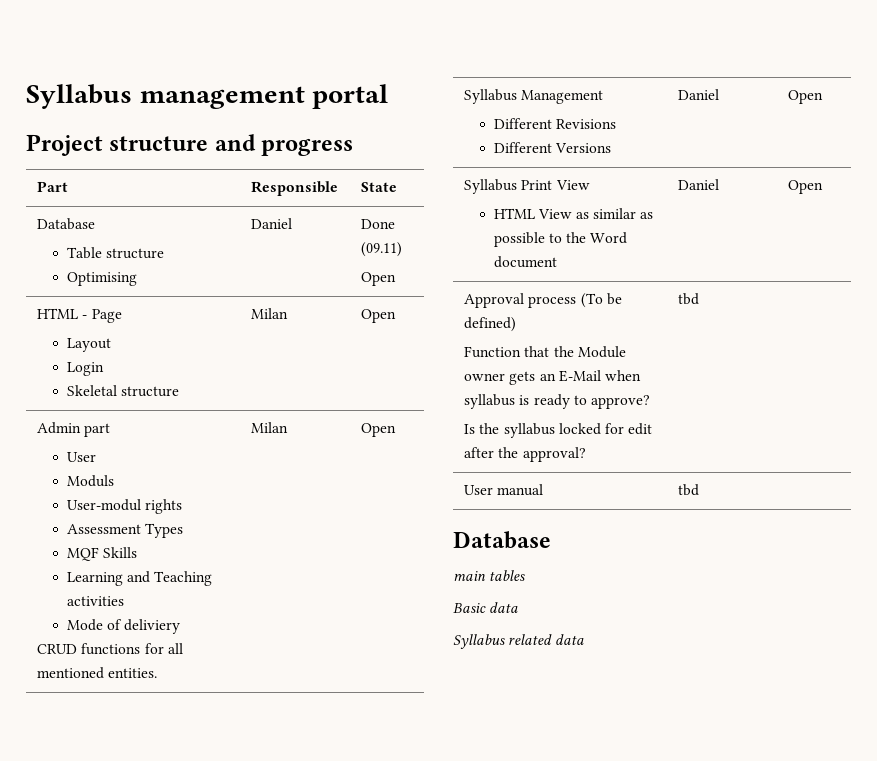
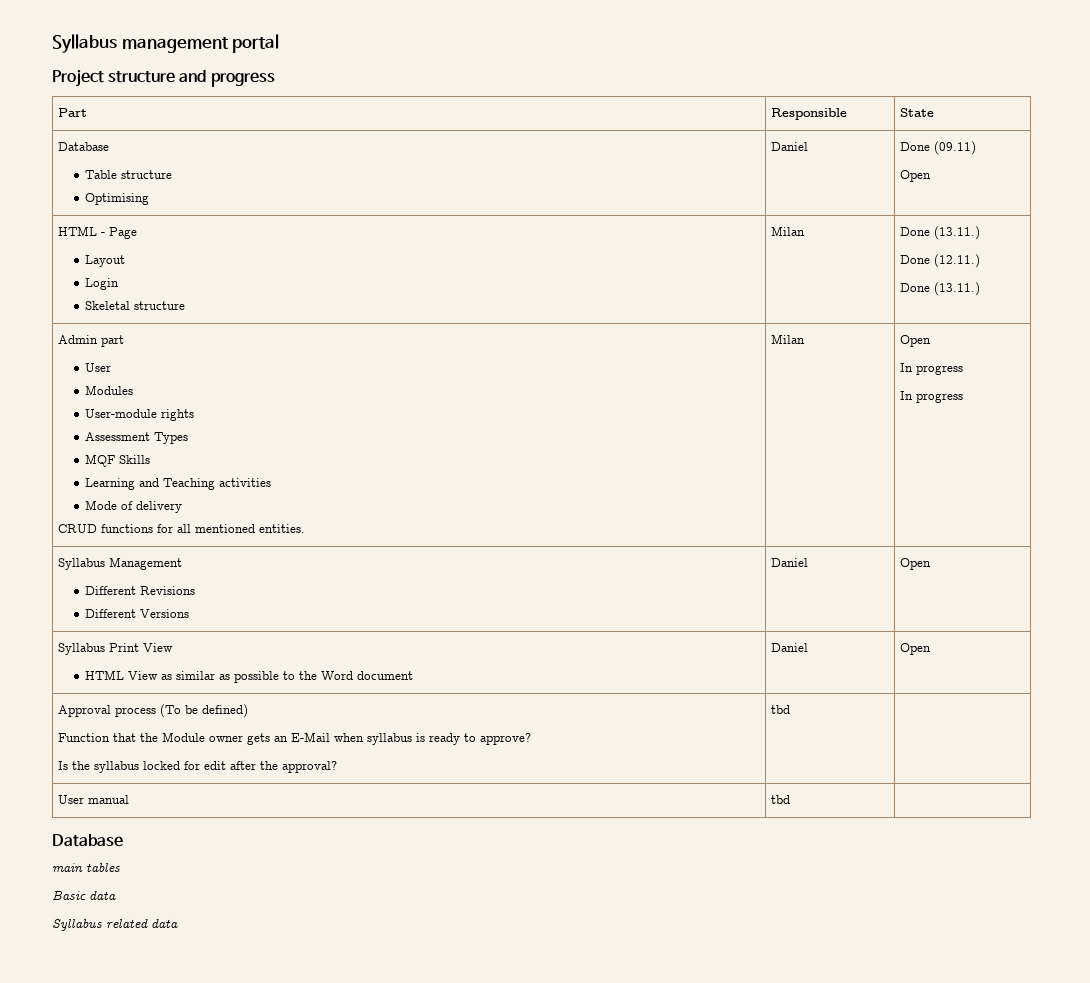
  HTML - Page
  Layout
  Login
- Skeletal structure | Milan | Open
+ Skeletal structure | Milan | Done (13.11.)
+ Done (12.11.)
+ Done (13.11.)
  Admin part
  User
- Moduls
- User-modul rights
+ Modules
+ User-module rights
  Assessment Types
  MQF Skills
  Learning and Teaching activities
- Mode of deliviery
+ Mode of delivery
  CRUD functions for all mentioned entities. | Milan | Open
+ In progress
+ In progress

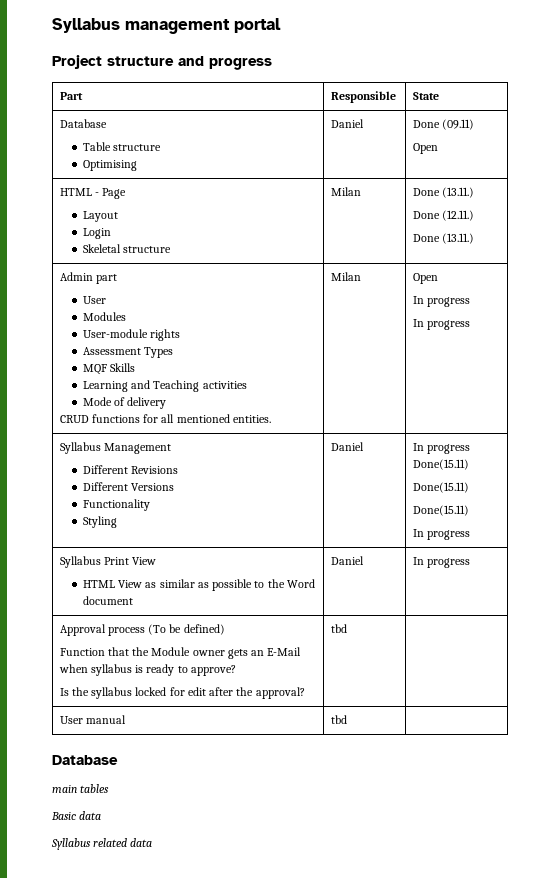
  Syllabus Management
  Different Revisions
- Different Versions | Daniel | Open
+ Different Versions
+ Functionality
+ Styling | Daniel | In progress Done(15.11)
+ Done(15.11)
+ Done(15.11)
+ In progress
  Syllabus Print View
- HTML View as similar as possible to the Word document | Daniel | Open
+ HTML View as similar as possible to the Word document | Daniel | In progress

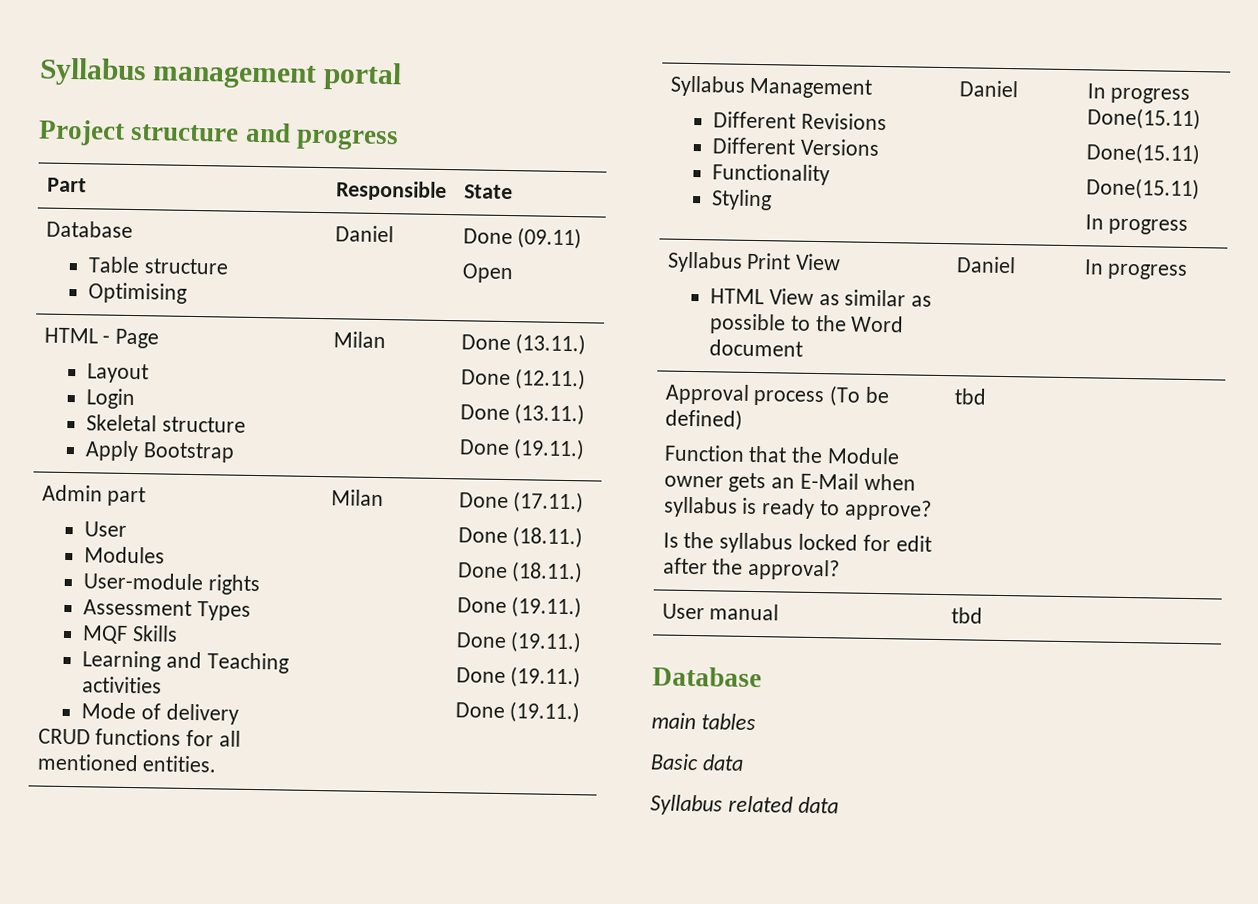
  HTML - Page
  Layout
  Login
- Skeletal structure | Milan | Done (13.11.)
+ Skeletal structure
+ Apply Bootstrap | Milan | Done (13.11.)
  Done (12.11.)
  Done (13.11.)
+ Done (19.11.)
  Admin part
  User
  Modules
  User-module rights
  Assessment Types
  MQF Skills
  Learning and Teaching activities
  Mode of delivery
- CRUD functions for all mentioned entities. | Milan | Open
- In progress
- In progress
+ CRUD functions for all mentioned entities. | Milan | Done (17.11.)
+ Done (18.11.)
+ Done (18.11.)
+ Done (19.11.)
+ Done (19.11.)
+ Done (19.11.)
+ Done (19.11.)

